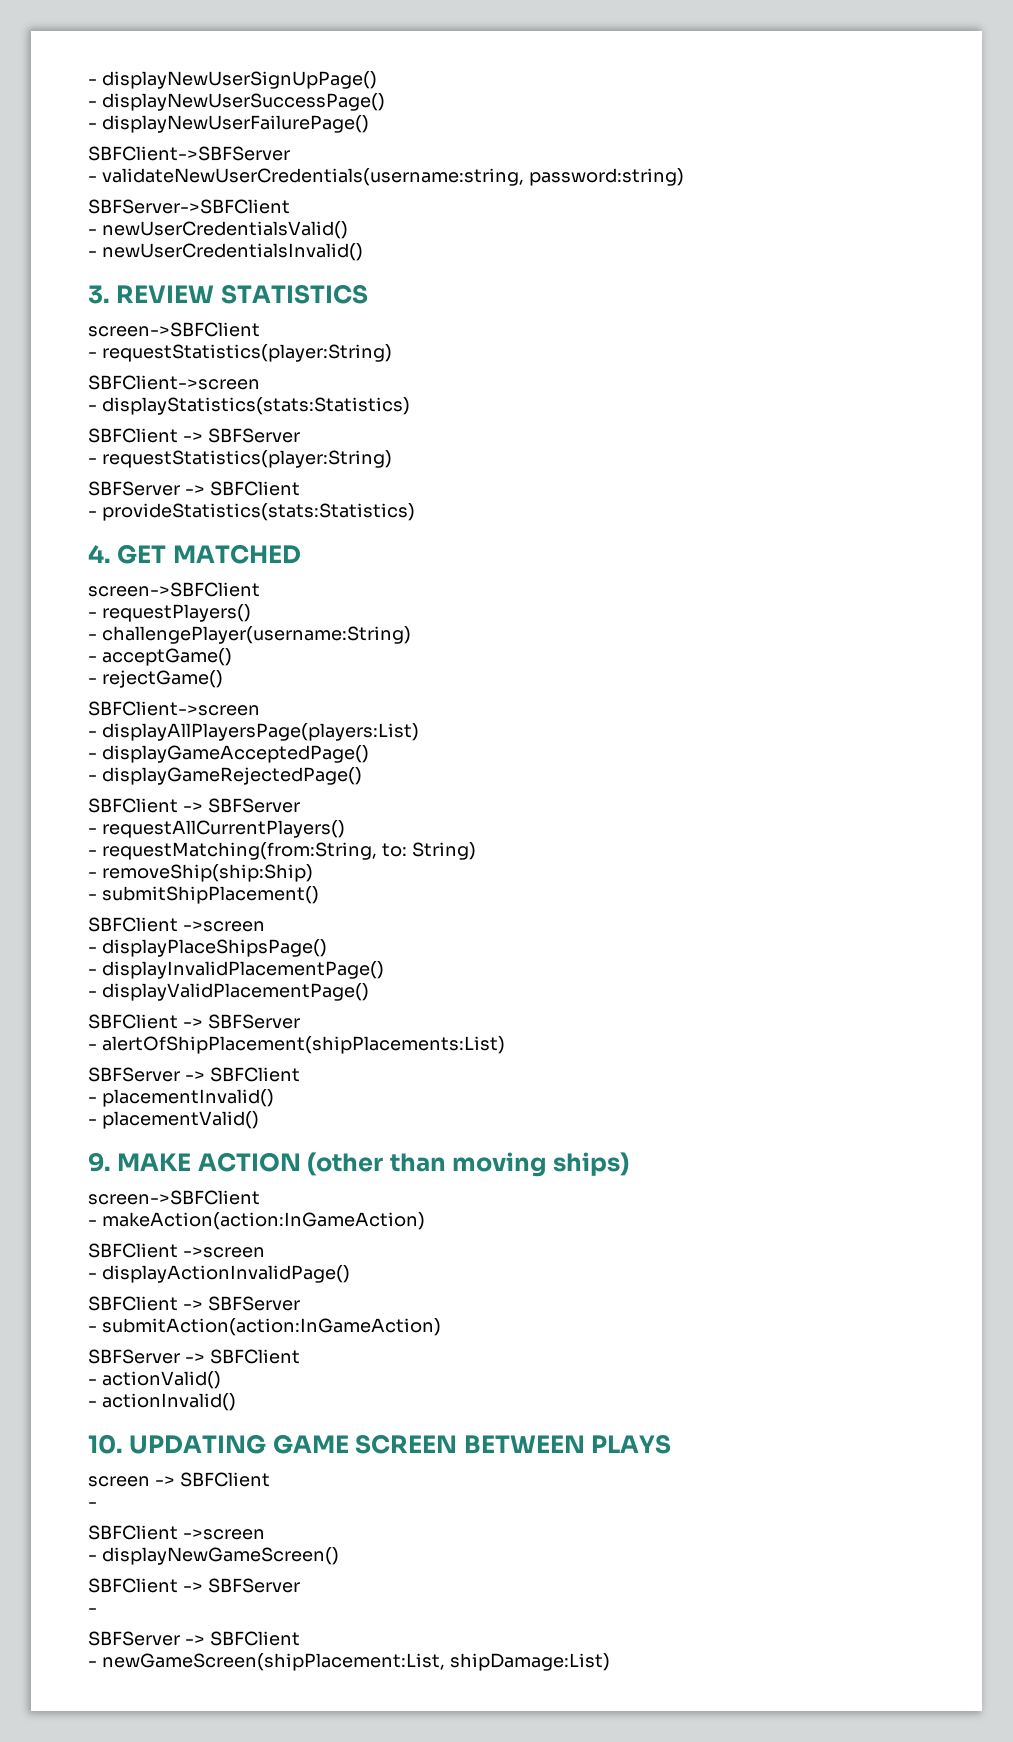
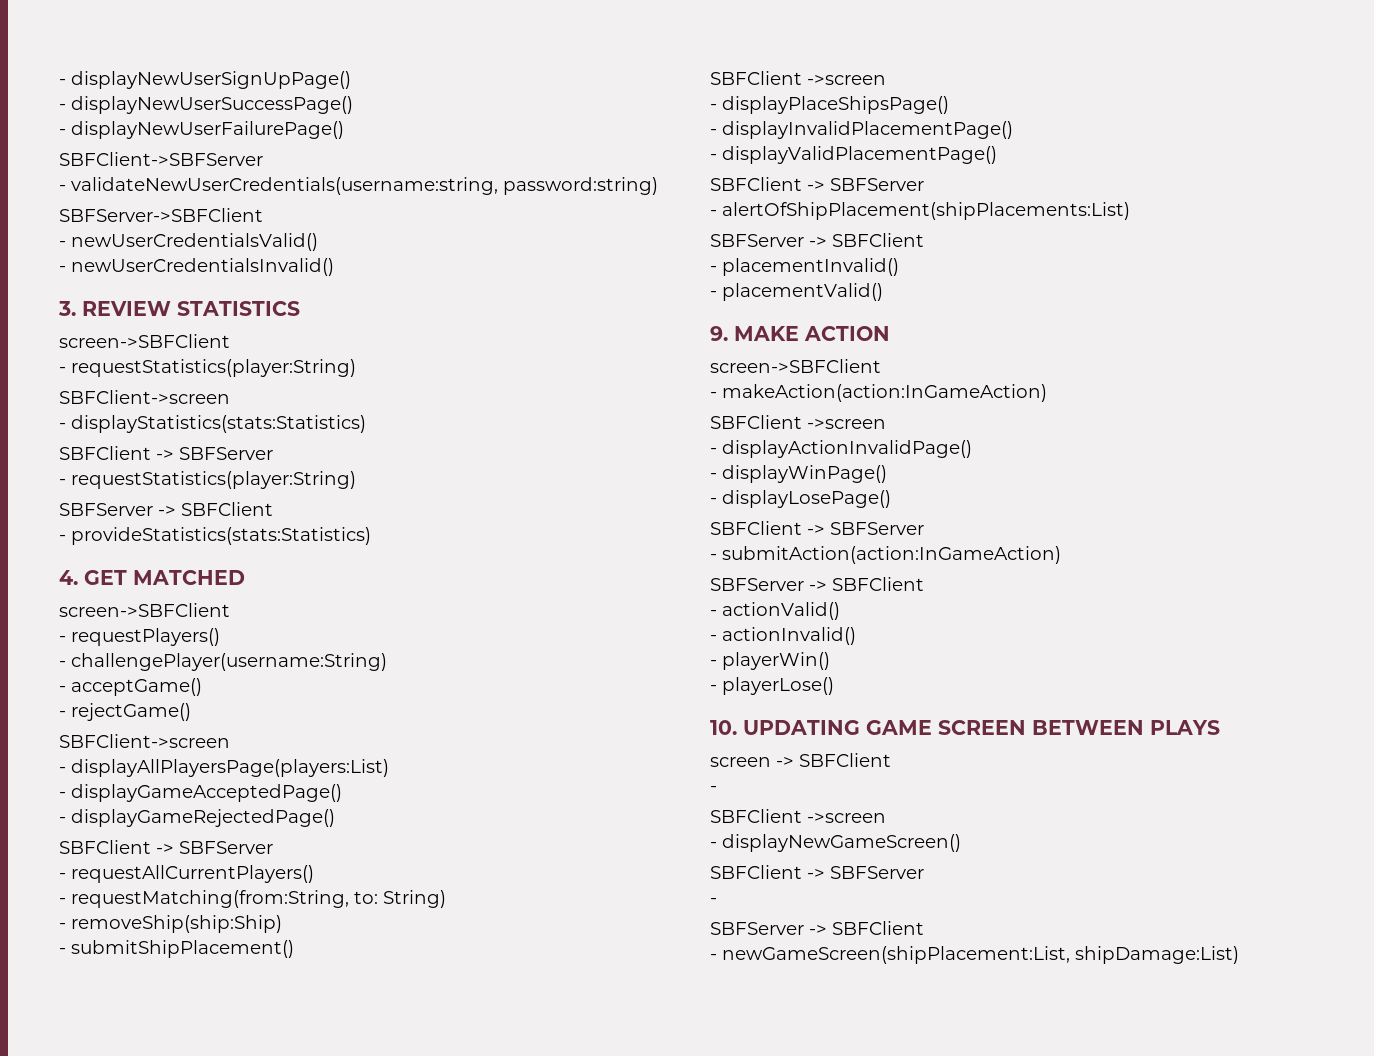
- 9. MAKE ACTION (other than moving ships)
+ 9. MAKE ACTION
+ - displayWinPage()
+ - displayLosePage()
+ - playerWin()
+ - playerLose()

